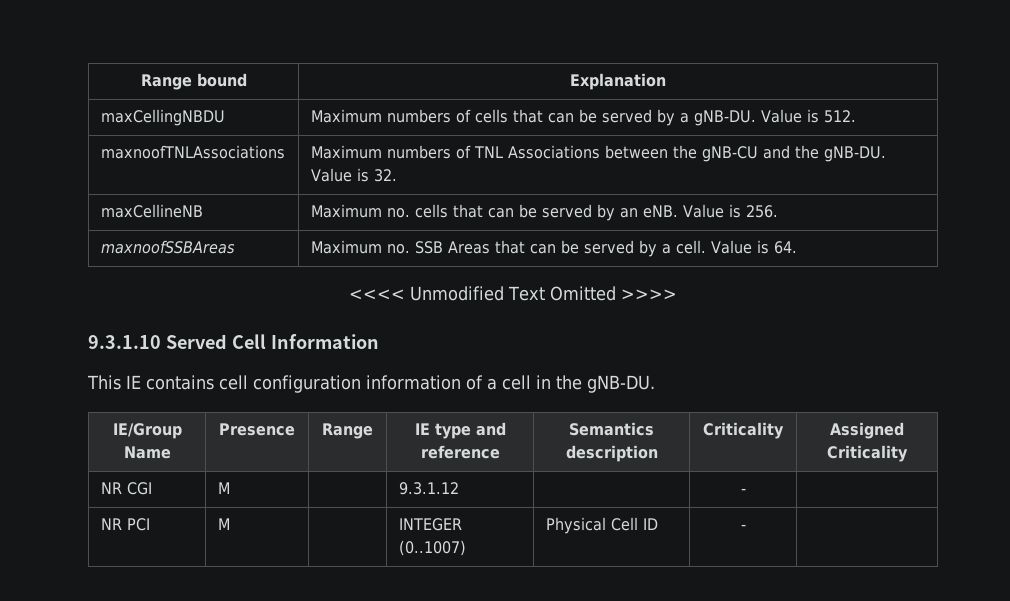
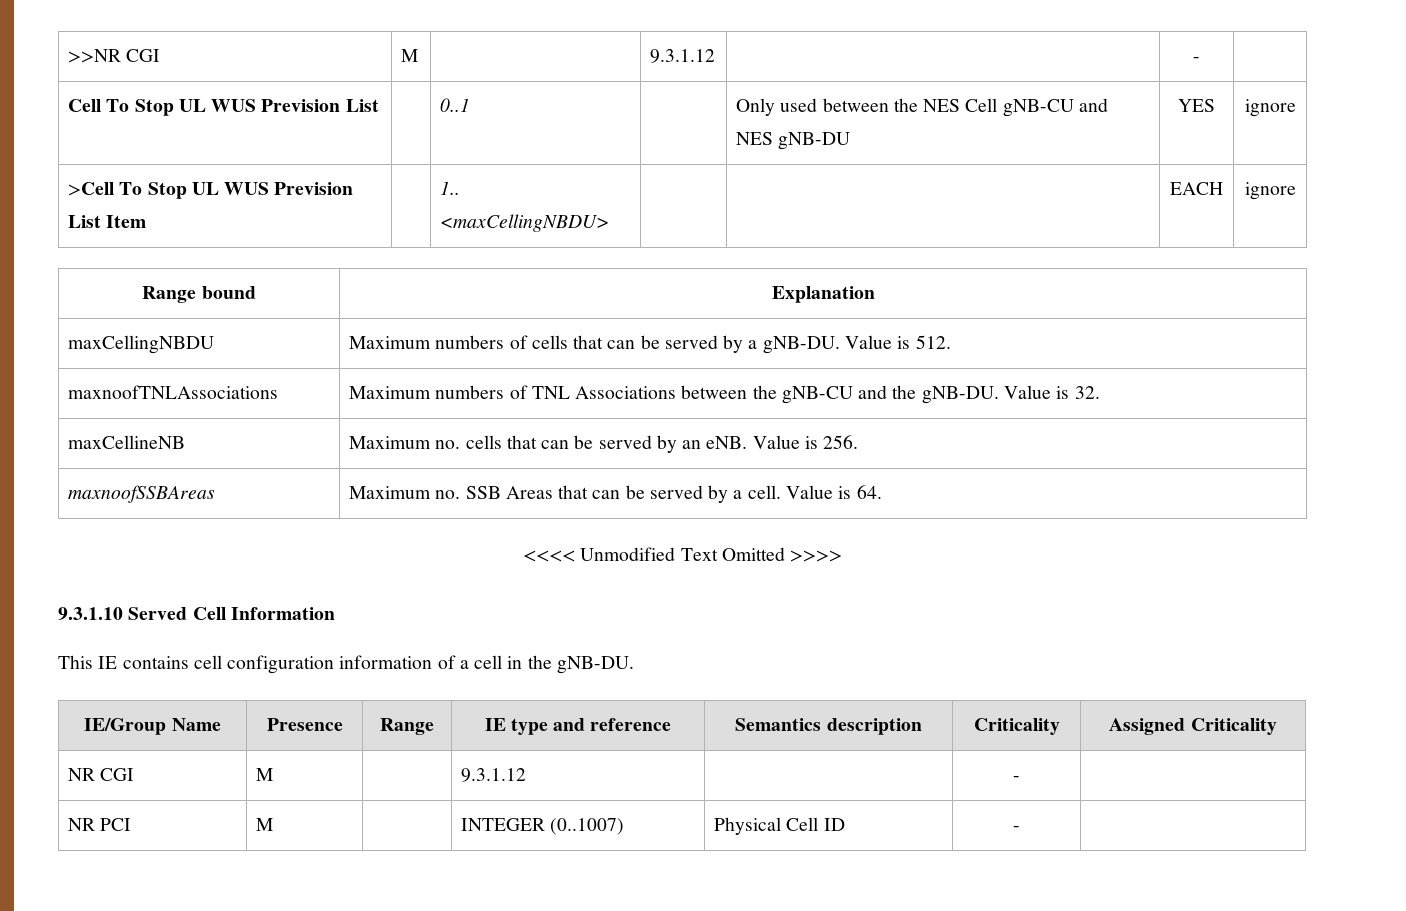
+ >>NR CGI | M | | 9.3.1.12 | | - |
+ Cell To Stop UL WUS Prevision List | | 0..1 | | Only used between the NES Cell gNB-CU and NES gNB-DU | YES | ignore
+ >Cell To Stop UL WUS Prevision List Item | | 1.. <maxCellingNBDU> | | | EACH | ignore

